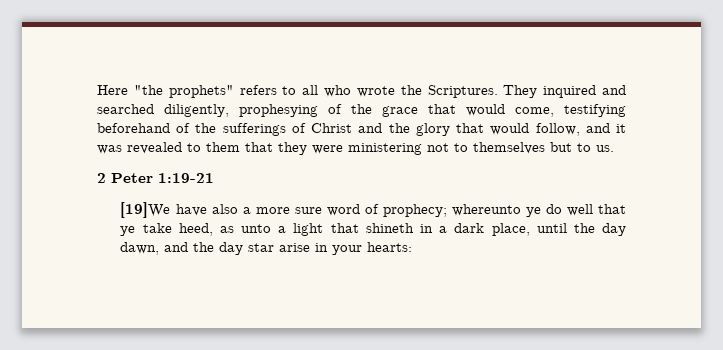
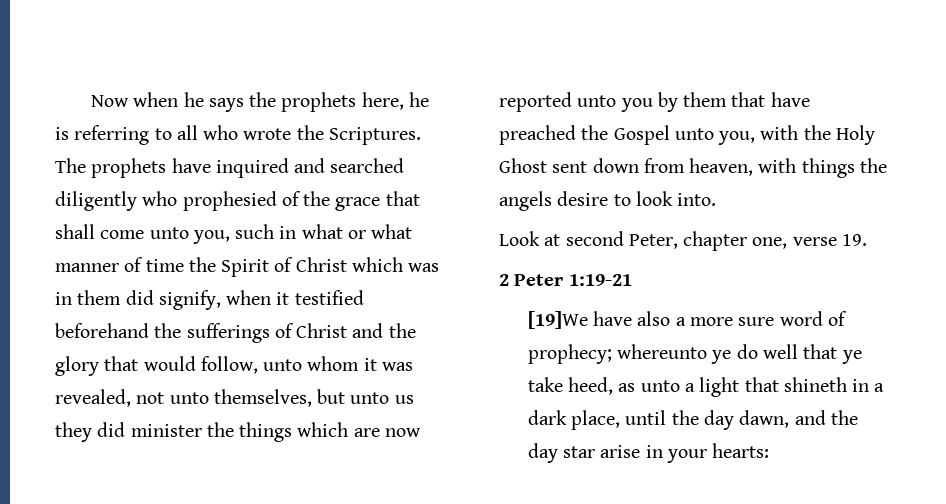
- Here "the prophets" refers to all who wrote the Scriptures.
+ Now when he says the prophets here, he is referring to all who wrote the Scriptures.
- They inquired and searched diligently, prophesying of the grace that would come, testifying beforehand of the sufferings of Christ and the glory that would follow, and it was revealed to them that they were ministering not to themselves but to us.
+ The prophets have inquired and searched diligently who prophesied of the grace that shall come unto you, such in what or what manner of time the Spirit of Christ which was in them did signify, when it testified beforehand the sufferings of Christ and the glory that would follow, unto whom it was revealed, not unto themselves, but unto us they did minister the things which are now reported unto you by them that have preached the Gospel unto you, with the Holy Ghost sent down from heaven, with things the angels desire to look into.
+ Look at second Peter, chapter one, verse 19.

